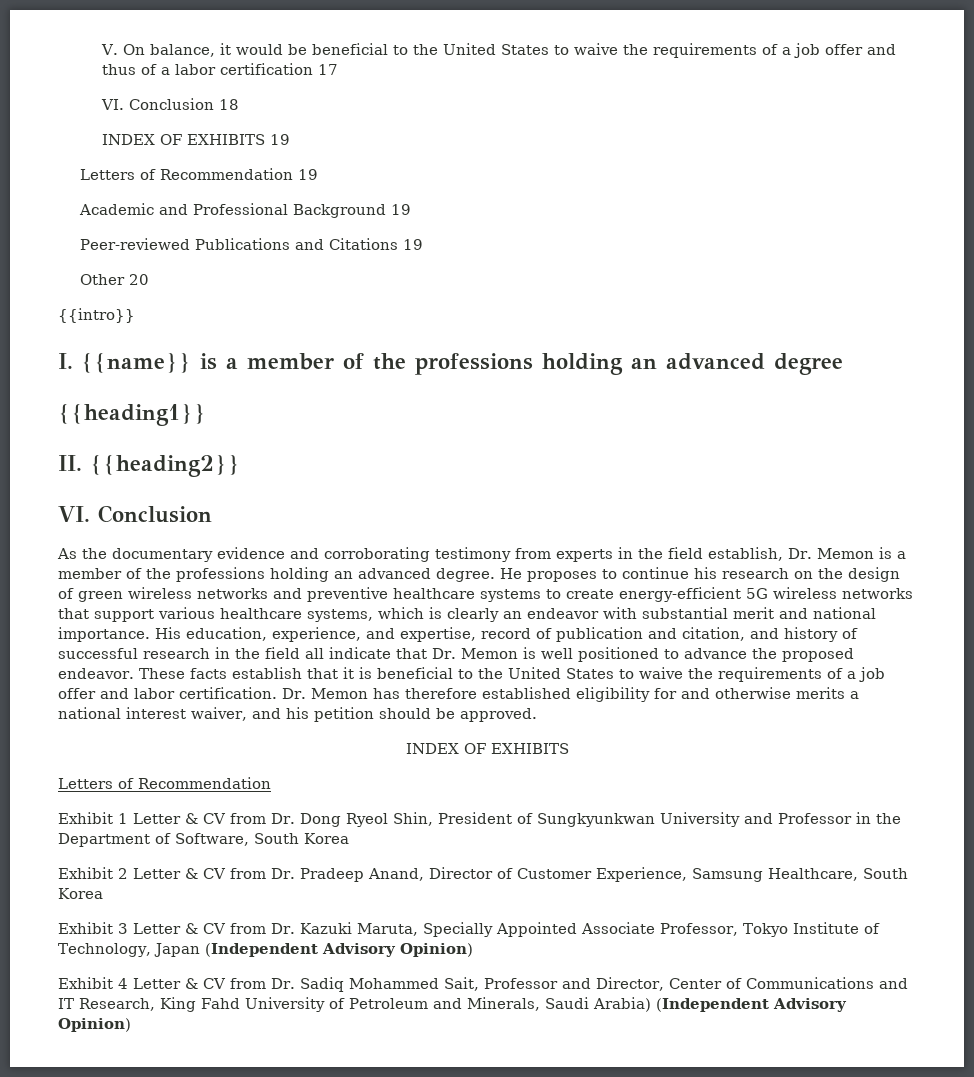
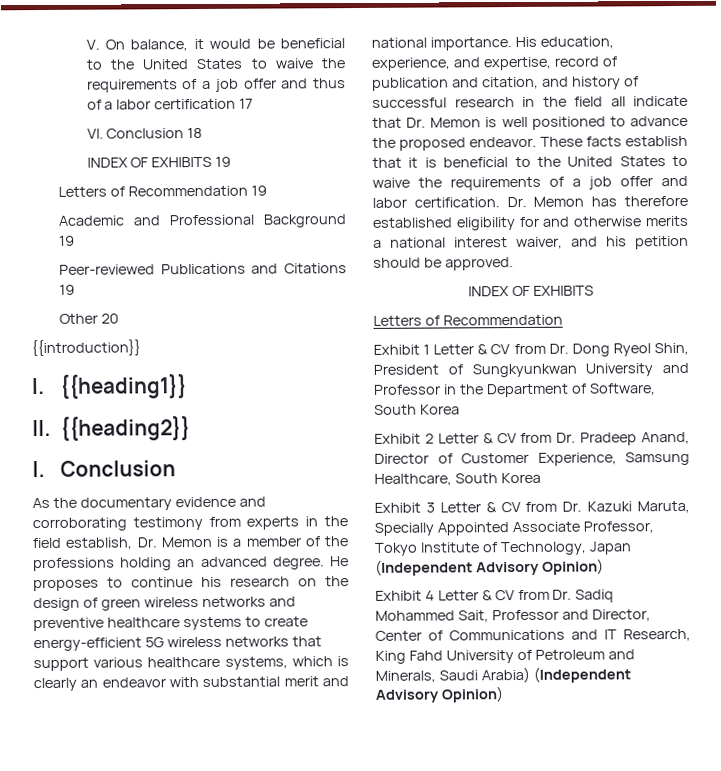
- {{intro}}
- I. {{name}} is a member of the professions holding an advanced degree
- {{heading1}}
+ {{introduction}}
+ I. {{heading1}}
  II. {{heading2}}
- VI. Conclusion
+ I. Conclusion

